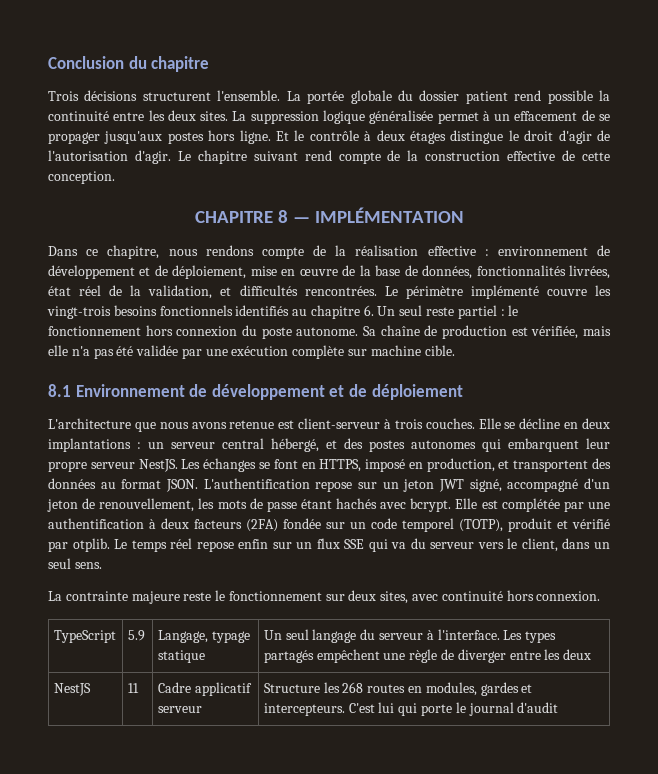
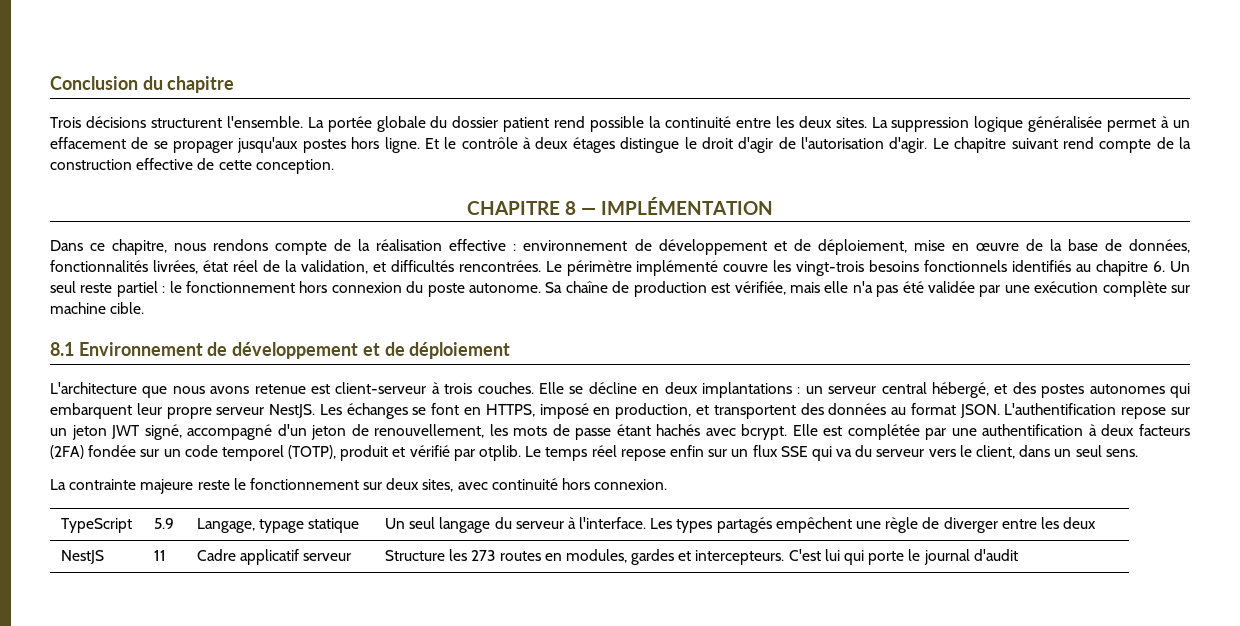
- NestJS | 11 | Cadre applicatif serveur | Structure les 268 routes en modules, gardes et intercepteurs. C'est lui qui porte le journal d'audit
+ NestJS | 11 | Cadre applicatif serveur | Structure les 273 routes en modules, gardes et intercepteurs. C'est lui qui porte le journal d'audit

